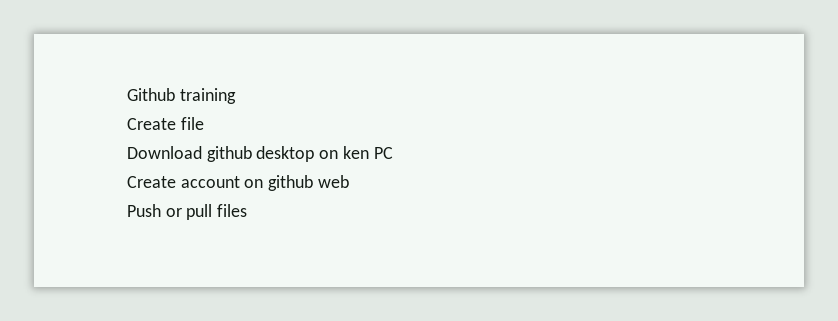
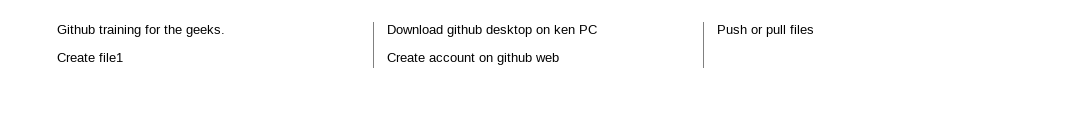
- Github training
- Create file
+ Github training for the geeks.
+ Create file1

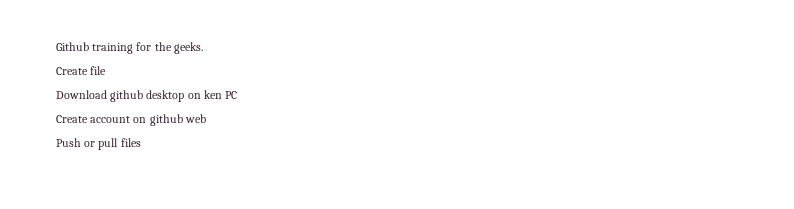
- Create file1
+ Create file

